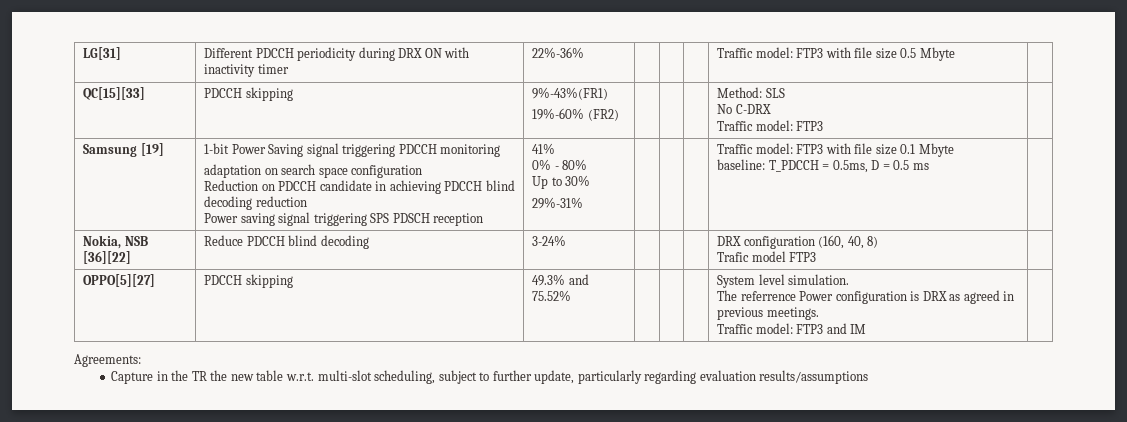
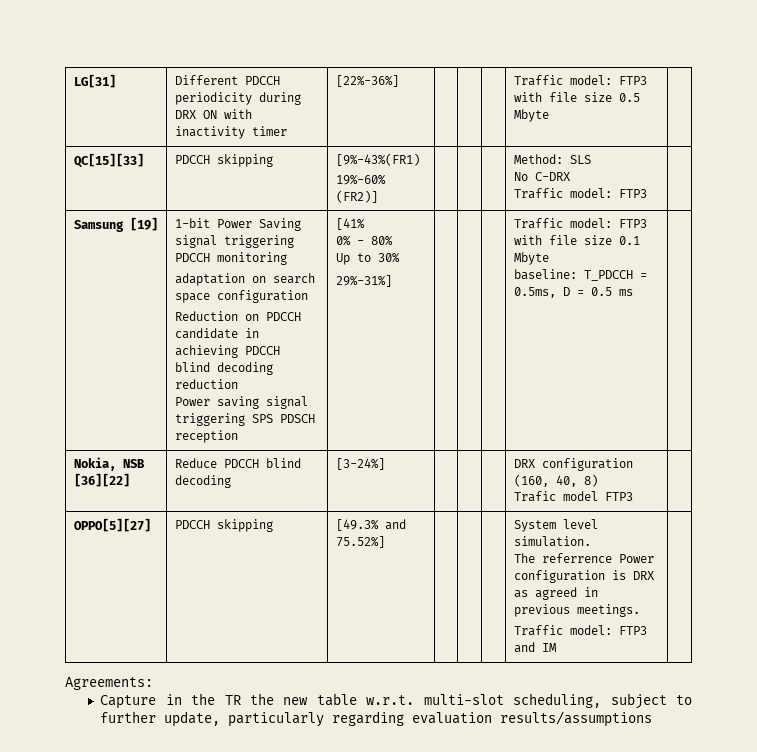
- LG[31] | Different PDCCH periodicity during DRX ON with inactivity timer | 22%-36% | | | | Traffic model: FTP3 with file size 0.5 Mbyte |
+ LG[31] | Different PDCCH periodicity during DRX ON with inactivity timer | [22%-36%] | | | | Traffic model: FTP3 with file size 0.5 Mbyte |
- QC[15][33] | PDCCH skipping | 9%-43%(FR1)
- 19%-60% (FR2) | | | | Method: SLS
+ QC[15][33] | PDCCH skipping | [9%-43%(FR1)
+ 19%-60% (FR2)] | | | | Method: SLS
- 41%
+ [41%
- 29%-31%
+ 29%-31%]
- Nokia, NSB [36][22] | Reduce PDCCH blind decoding | 3-24% | | | | DRX configuration (160, 40, 8)
+ Nokia, NSB [36][22] | Reduce PDCCH blind decoding | [3-24%] | | | | DRX configuration (160, 40, 8)
- OPPO[5][27] | PDCCH skipping | 49.3% and 75.52% | | | | System level simulation.
+ OPPO[5][27] | PDCCH skipping | [49.3% and 75.52%] | | | | System level simulation.

